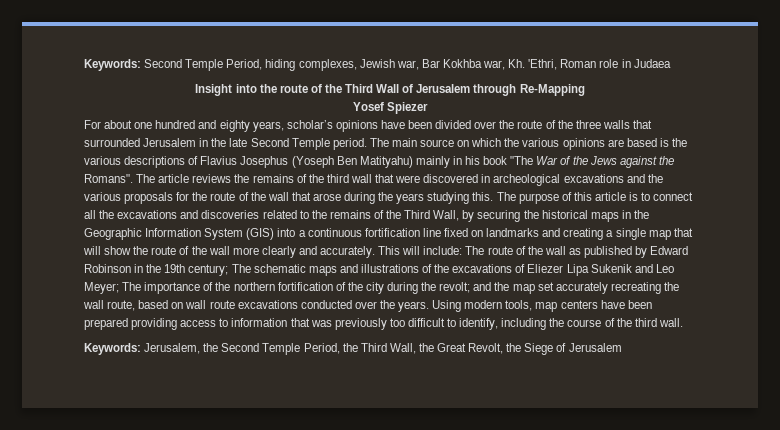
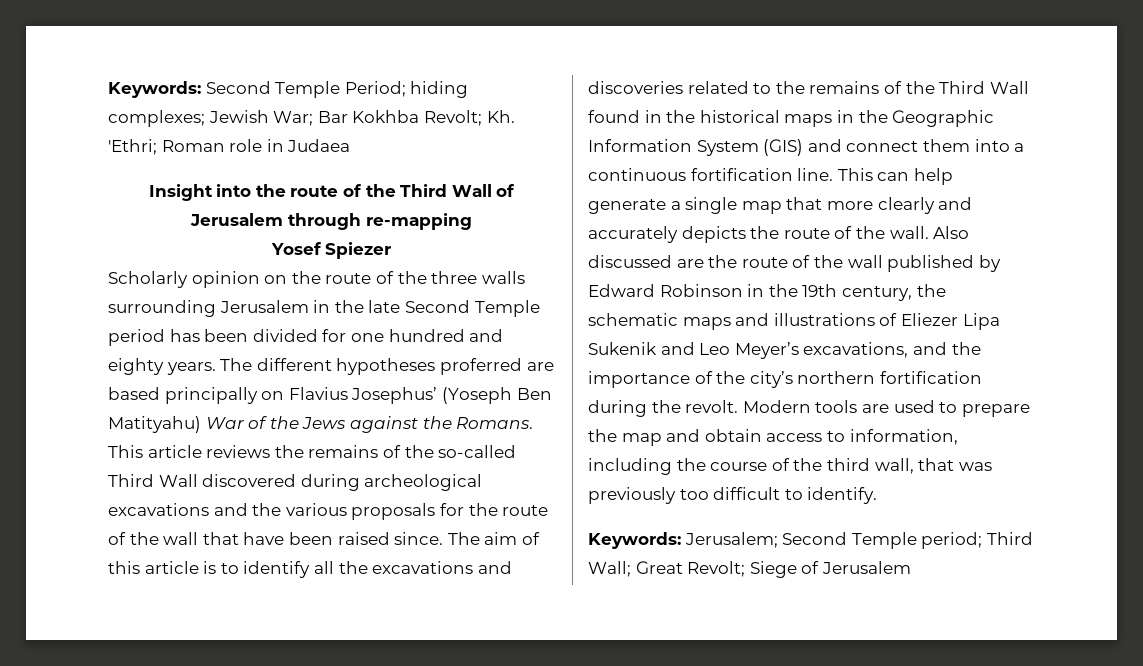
- Keywords: Second Temple Period, hiding complexes, Jewish war, Bar Kokhba war, Kh. 'Ethri, Roman role in Judaea
+ Keywords: Second Temple Period; hiding complexes; Jewish War; Bar Kokhba Revolt; Kh. 'Ethri; Roman role in Judaea
- Insight into the route of the Third Wall of Jerusalem through Re-Mapping
+ Insight into the route of the Third Wall of Jerusalem through re-mapping
- For about one hundred and eighty years, scholar’s opinions have been divided over the route of the three walls that surrounded Jerusalem in the late Second Temple period. The main source on which the various opinions are based is the various descriptions of Flavius Josephus (Yoseph Ben Matityahu) mainly in his book "The War of the Jews against the Romans". The article reviews the remains of the third wall that were discovered in archeological excavations and the various proposals for the route of the wall that arose during the years studying this. The purpose of this article is to connect all the excavations and discoveries related to the remains of the Third Wall, by securing the historical maps in the Geographic Information System (GIS) into a continuous fortification line fixed on landmarks and creating a single map that will show the route of the wall more clearly and accurately. This will include: The route of the wall as published by Edward Robinson in the 19th century; The schematic maps and illustrations of the excavations of Eliezer Lipa Sukenik and Leo Meyer; The importance of the northern fortification of the city during the revolt; and the map set accurately recreating the wall route, based on wall route excavations conducted over the years. Using modern tools, map centers have been prepared providing access to information that was previously too difficult to identify, including the course of the third wall.
- Keywords: Jerusalem, the Second Temple Period, the Third Wall, the Great Revolt, the Siege of Jerusalem
+ Scholarly opinion on the route of the three walls surrounding Jerusalem in the late Second Temple period has been divided for one hundred and eighty years. The different hypotheses proferred are based principally on Flavius Josephus’ (Yoseph Ben Matityahu) War of the Jews against the Romans. This article reviews the remains of the so-called Third Wall discovered during archeological excavations and the various proposals for the route of the wall that have been raised since. The aim of this article is to identify all the excavations and discoveries related to the remains of the Third Wall found in the historical maps in the Geographic Information System (GIS) and connect them into a continuous fortification line. This can help generate a single map that more clearly and accurately depicts the route of the wall. Also discussed are the route of the wall published by Edward Robinson in the 19th century, the schematic maps and illustrations of Eliezer Lipa Sukenik and Leo Meyer’s excavations, and the importance of the city’s northern fortification during the revolt. Modern tools are used to prepare the map and obtain access to information, including the course of the third wall, that was previously too difficult to identify.
+ Keywords: Jerusalem; Second Temple period; Third Wall; Great Revolt; Siege of Jerusalem

